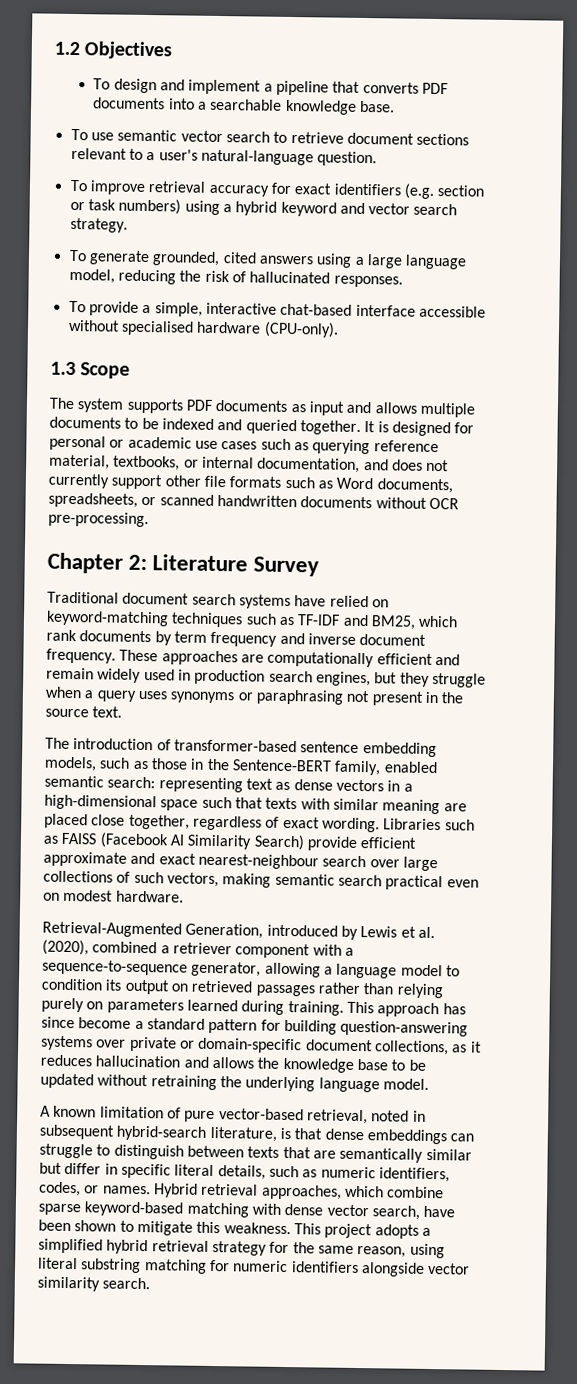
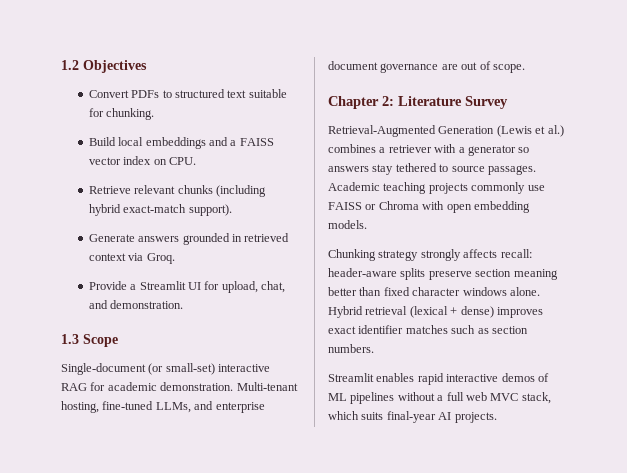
- To design and implement a pipeline that converts PDF documents into a searchable knowledge base.
- To use semantic vector search to retrieve document sections relevant to a user's natural-language question.
- To improve retrieval accuracy for exact identifiers (e.g. section or task numbers) using a hybrid keyword and vector search strategy.
- To generate grounded, cited answers using a large language model, reducing the risk of hallucinated responses.
- To provide a simple, interactive chat-based interface accessible without specialised hardware (CPU-only).
+ Convert PDFs to structured text suitable for chunking.
+ Build local embeddings and a FAISS vector index on CPU.
+ Retrieve relevant chunks (including hybrid exact-match support).
+ Generate answers grounded in retrieved context via Groq.
+ Provide a Streamlit UI for upload, chat, and demonstration.
  1.3 Scope
- The system supports PDF documents as input and allows multiple documents to be indexed and queried together. It is designed for personal or academic use cases such as querying reference material, textbooks, or internal documentation, and does not currently support other file formats such as Word documents, spreadsheets, or scanned handwritten documents without OCR pre-processing.
+ Single-document (or small-set) interactive RAG for academic demonstration. Multi-tenant hosting, fine-tuned LLMs, and enterprise document governance are out of scope.
  Chapter 2: Literature Survey
- Traditional document search systems have relied on keyword-matching techniques such as TF-IDF and BM25, which rank documents by term frequency and inverse document frequency. These approaches are computationally efficient and remain widely used in production search engines, but they struggle when a query uses synonyms or paraphrasing not present in the source text.
- The introduction of transformer-based sentence embedding models, such as those in the Sentence-BERT family, enabled semantic search: representing text as dense vectors in a high-dimensional space such that texts with similar meaning are placed close together, regardless of exact wording. Libraries such as FAISS (Facebook AI Similarity Search) provide efficient approximate and exact nearest-neighbour search over large collections of such vectors, making semantic search practical even on modest hardware.
- Retrieval-Augmented Generation, introduced by Lewis et al. (2020), combined a retriever component with a sequence-to-sequence generator, allowing a language model to condition its output on retrieved passages rather than relying purely on parameters learned during training. This approach has since become a standard pattern for building question-answering systems over private or domain-specific document collections, as it reduces hallucination and allows the knowledge base to be updated without retraining the underlying language model.
- A known limitation of pure vector-based retrieval, noted in subsequent hybrid-search literature, is that dense embeddings can struggle to distinguish between texts that are semantically similar but differ in specific literal details, such as numeric identifiers, codes, or names. Hybrid retrieval approaches, which combine sparse keyword-based matching with dense vector search, have been shown to mitigate this weakness. This project adopts a simplified hybrid retrieval strategy for the same reason, using literal substring matching for numeric identifiers alongside vector similarity search.
+ Retrieval-Augmented Generation (Lewis et al.) combines a retriever with a generator so answers stay tethered to source passages. Academic teaching projects commonly use FAISS or Chroma with open embedding models.
+ Chunking strategy strongly affects recall: header-aware splits preserve section meaning better than fixed character windows alone. Hybrid retrieval (lexical + dense) improves exact identifier matches such as section numbers.
+ Streamlit enables rapid interactive demos of ML pipelines without a full web MVC stack, which suits final-year AI projects.

